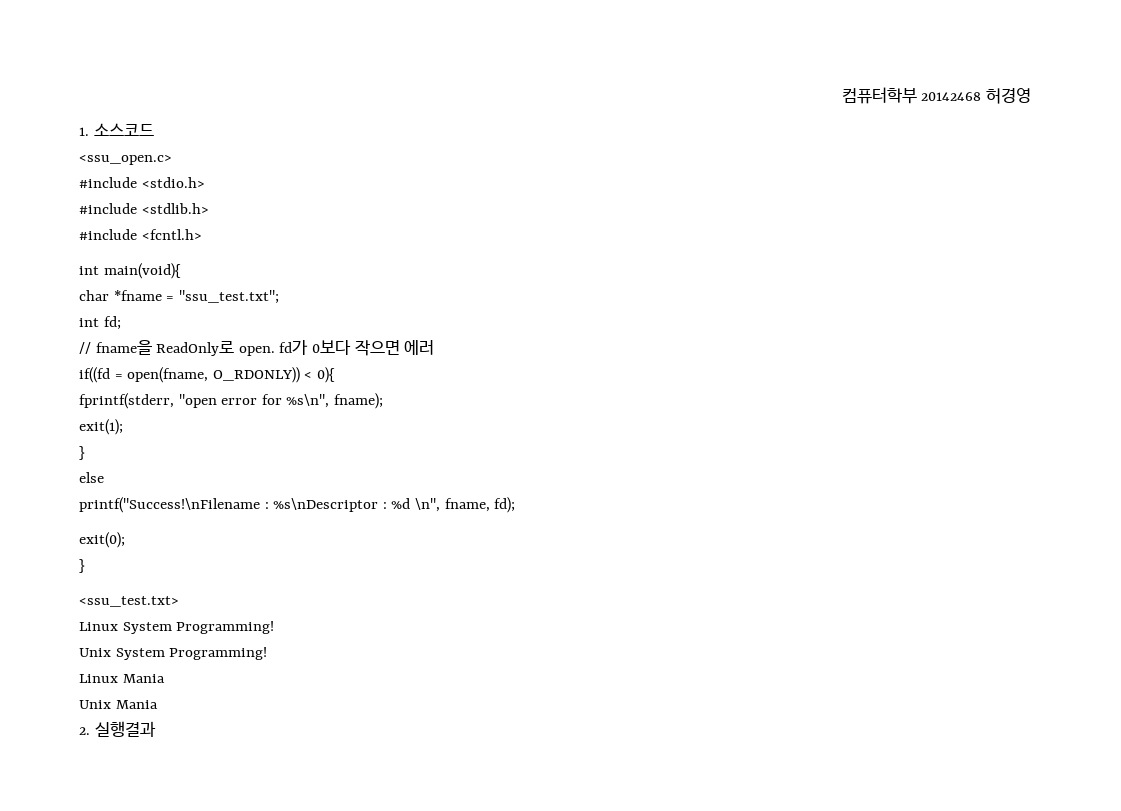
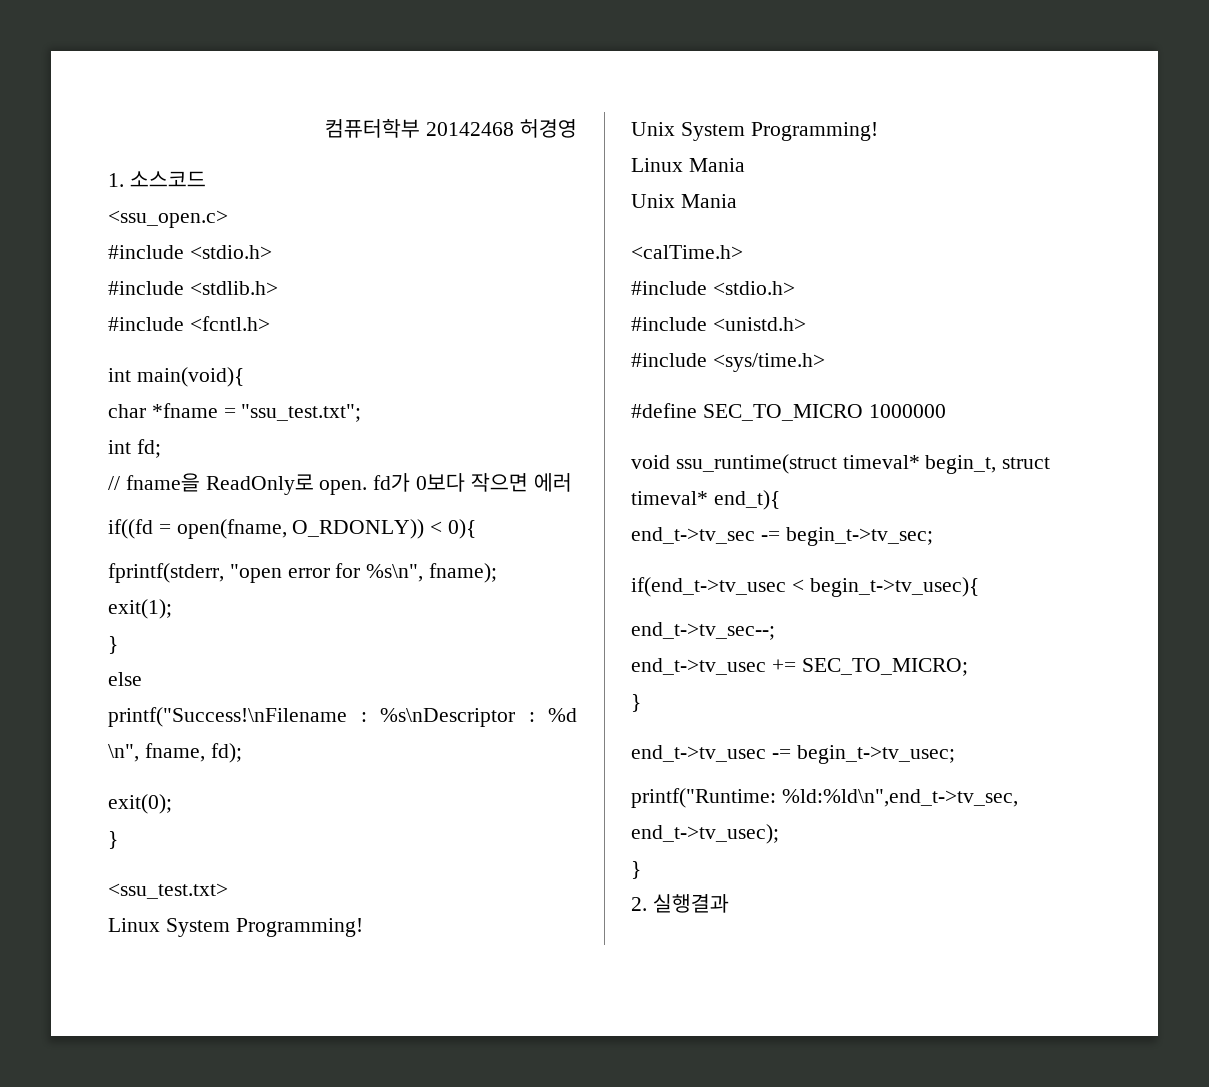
+ <calTime.h>
+ #include <stdio.h>
+ #include <unistd.h>
+ #include <sys/time.h>
+ #define SEC_TO_MICRO 1000000
+ void ssu_runtime(struct timeval* begin_t, struct timeval* end_t){
+ end_t->tv_sec -= begin_t->tv_sec;
+ if(end_t->tv_usec < begin_t->tv_usec){
+ end_t->tv_sec--;
+ end_t->tv_usec += SEC_TO_MICRO;
+ }
+ end_t->tv_usec -= begin_t->tv_usec;
+ printf("Runtime: %ld:%ld\n",end_t->tv_sec, end_t->tv_usec);
+ }

